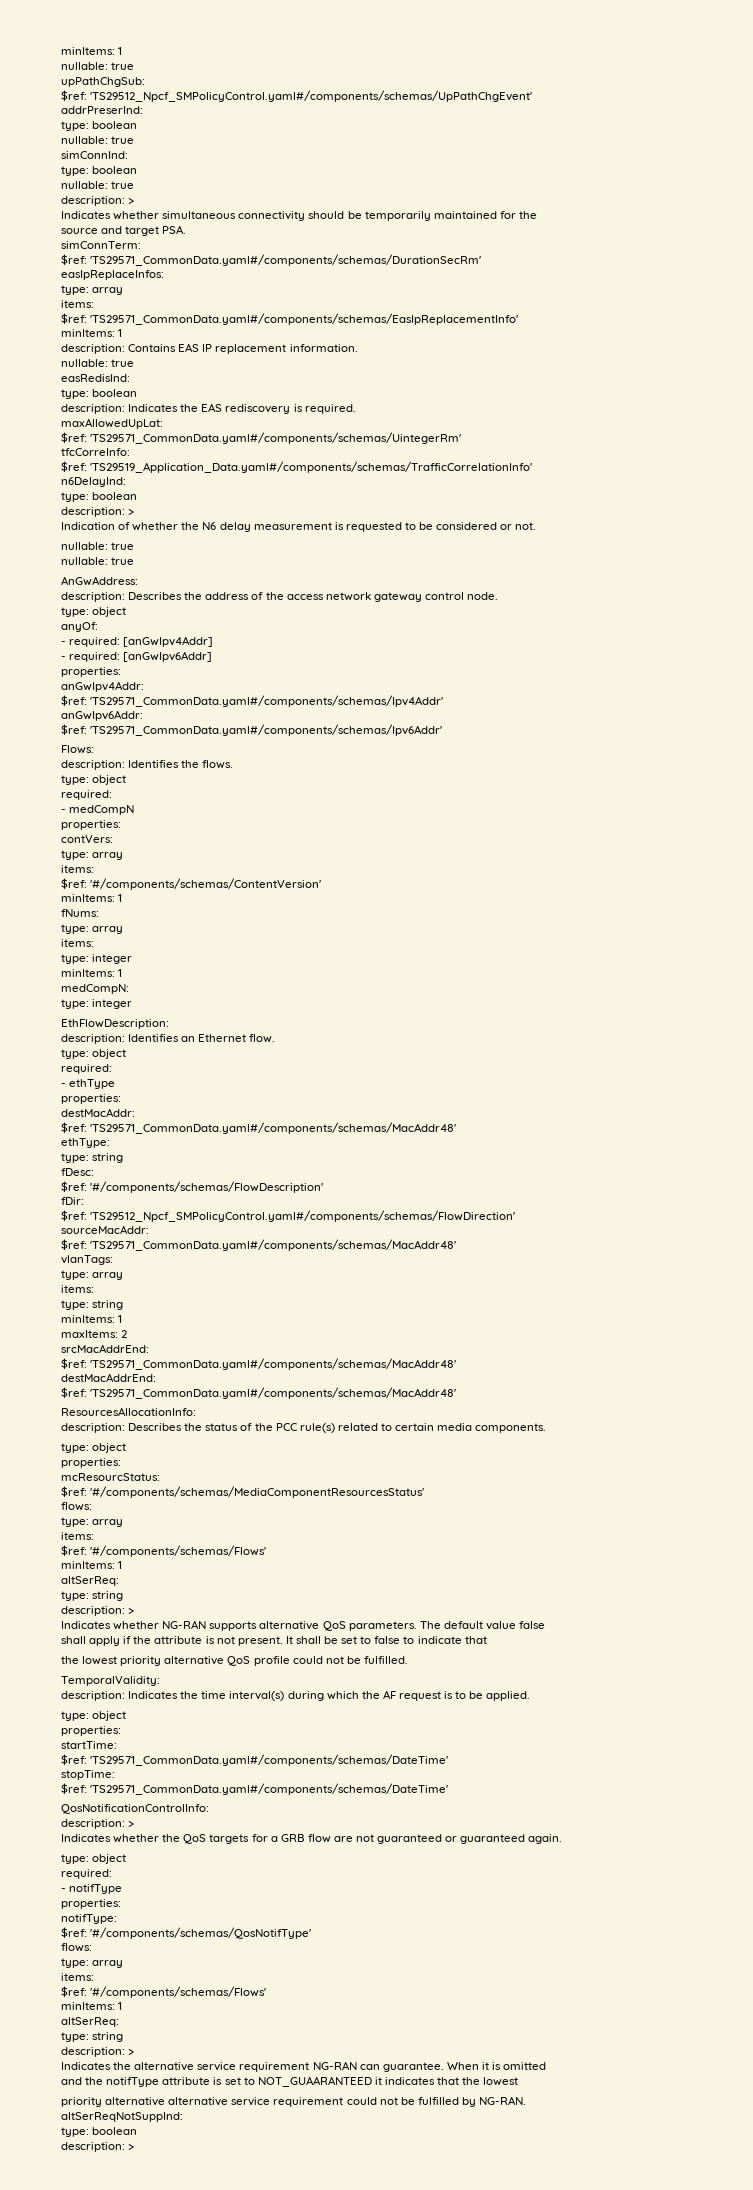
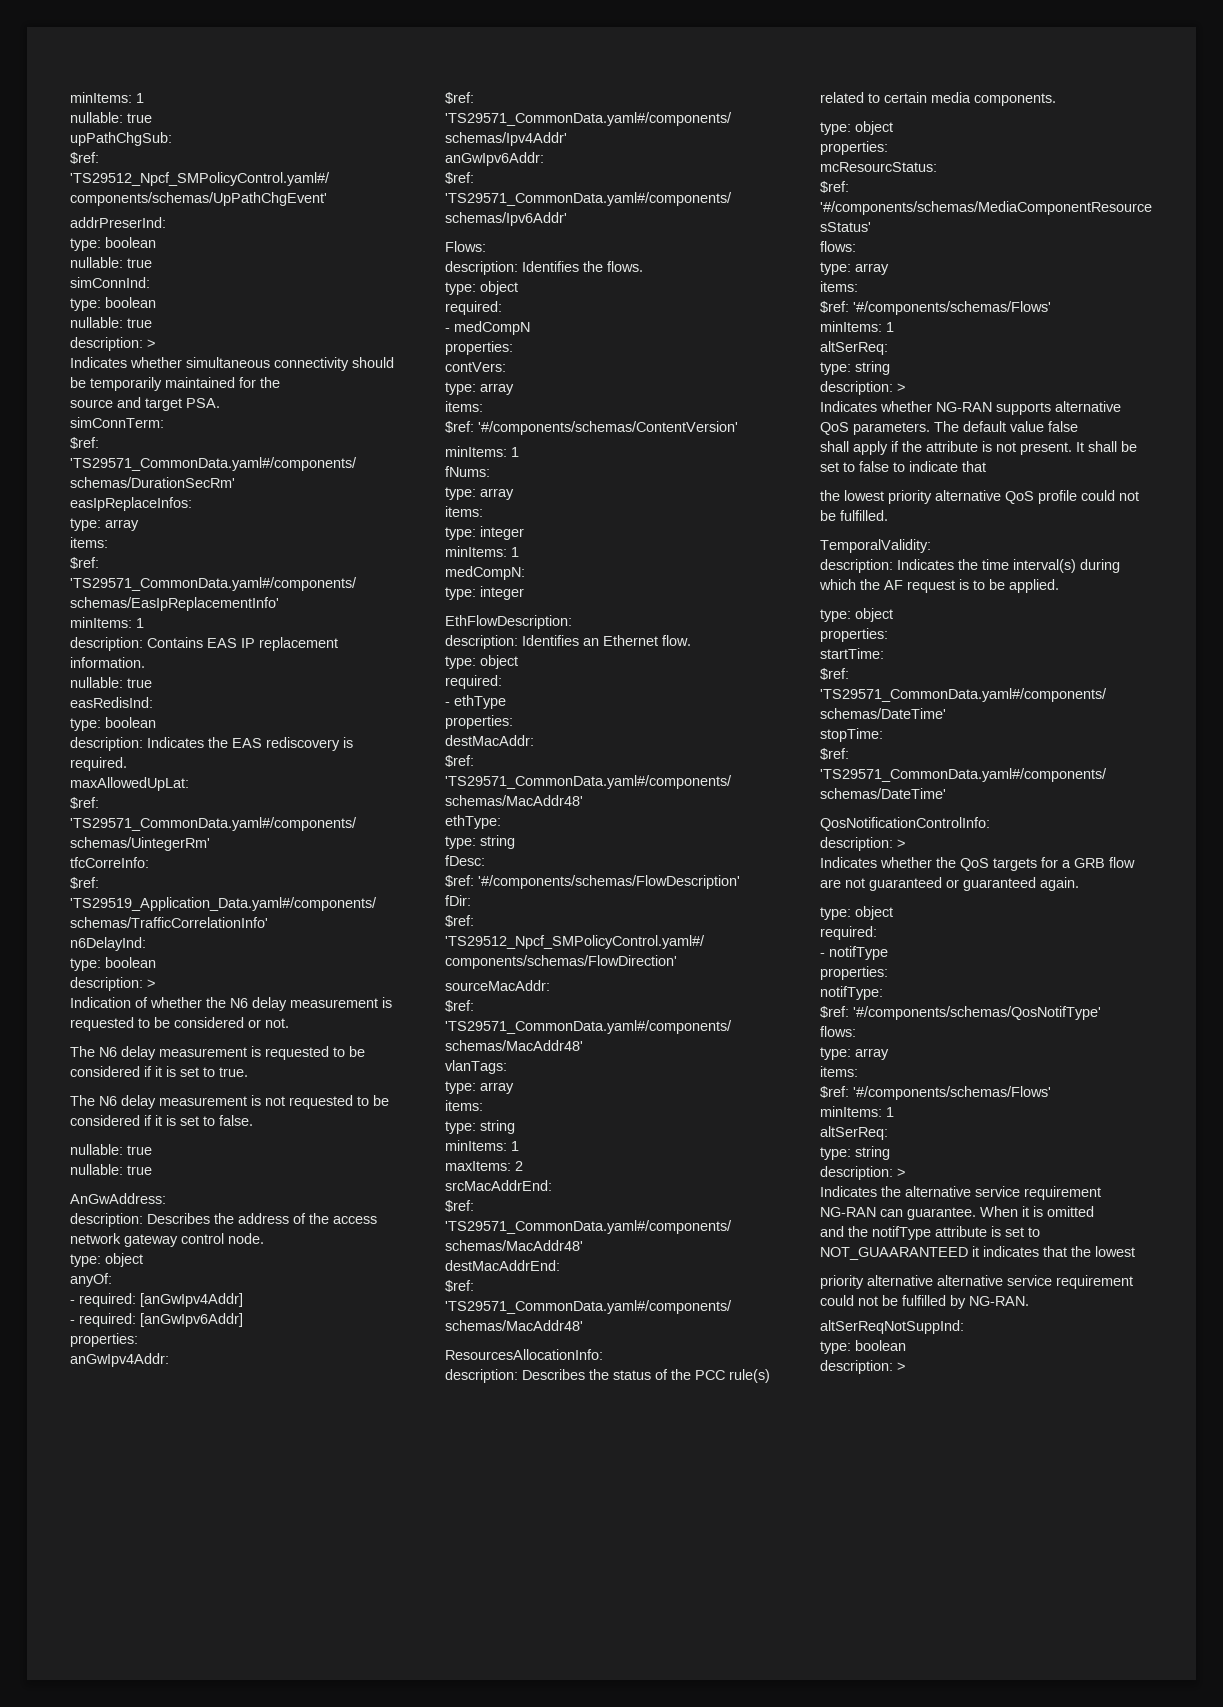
+ The N6 delay measurement is requested to be considered if it is set to true.
+ The N6 delay measurement is not requested to be considered if it is set to false.

